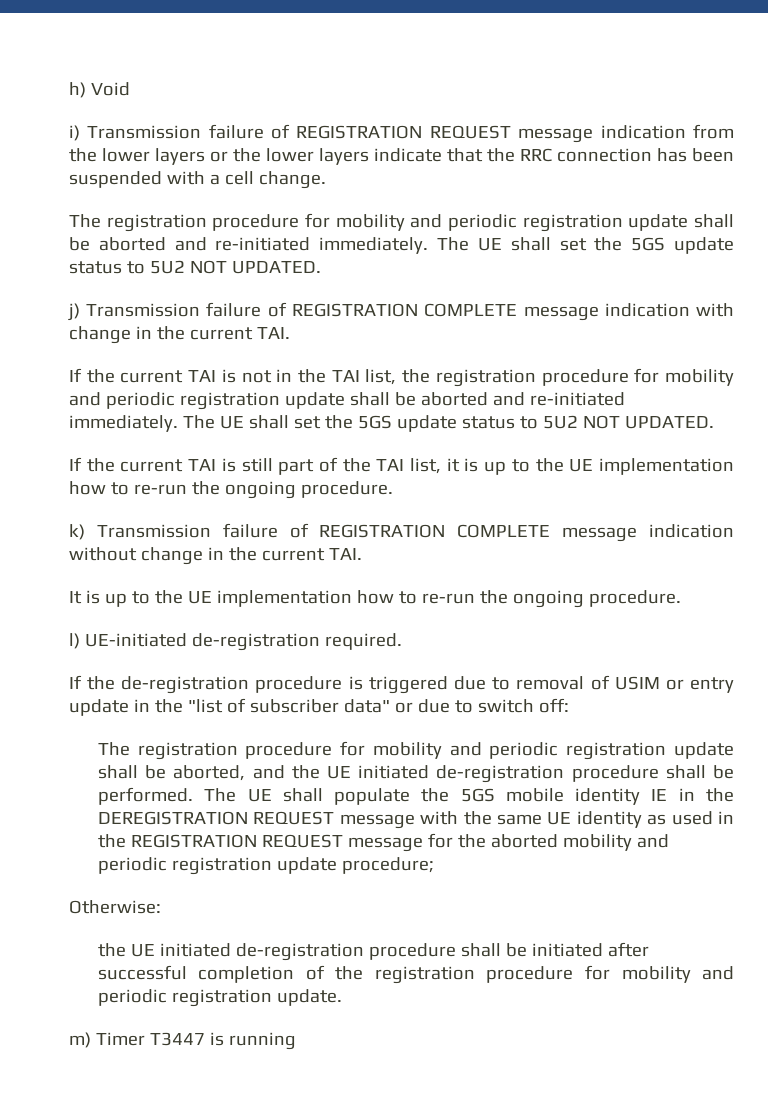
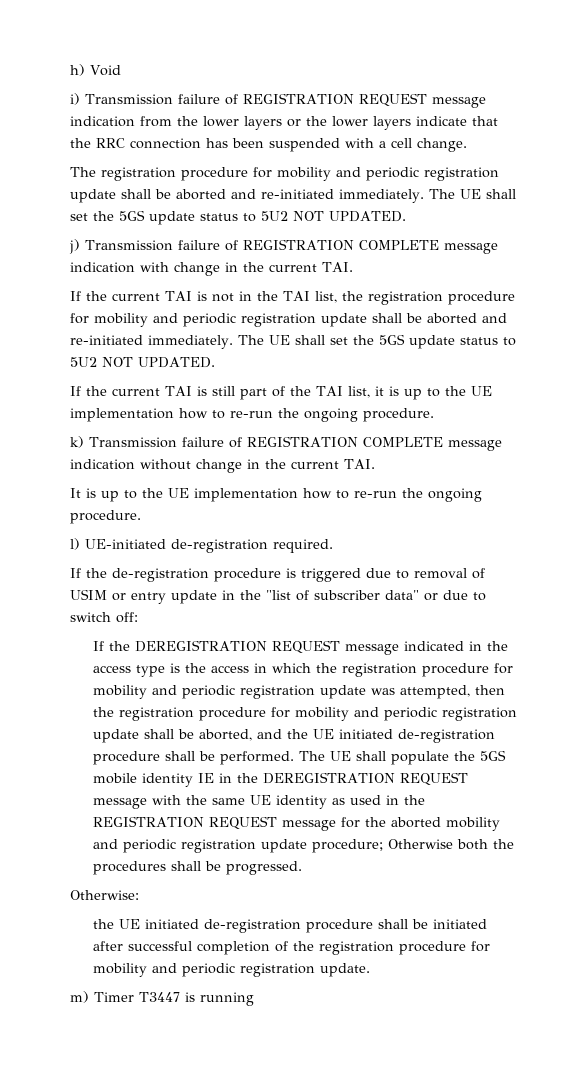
- The registration procedure for mobility and periodic registration update shall be aborted, and the UE initiated de-registration procedure shall be performed.
+ If the DEREGISTRATION REQUEST message indicated in the access type is the access in which the registration procedure for mobility and periodic registration update was attempted, then the registration procedure for mobility and periodic registration update shall be aborted, and the UE initiated de-registration procedure shall be performed.
- The UE shall populate the 5GS mobile identity IE in the DEREGISTRATION REQUEST message with the same UE identity as used in the REGISTRATION REQUEST message for the aborted mobility and periodic registration update procedure;
+ The UE shall populate the 5GS mobile identity IE in the DEREGISTRATION REQUEST message with the same UE identity as used in the REGISTRATION REQUEST message for the aborted mobility and periodic registration update procedure; Otherwise both the procedures shall be progressed.

